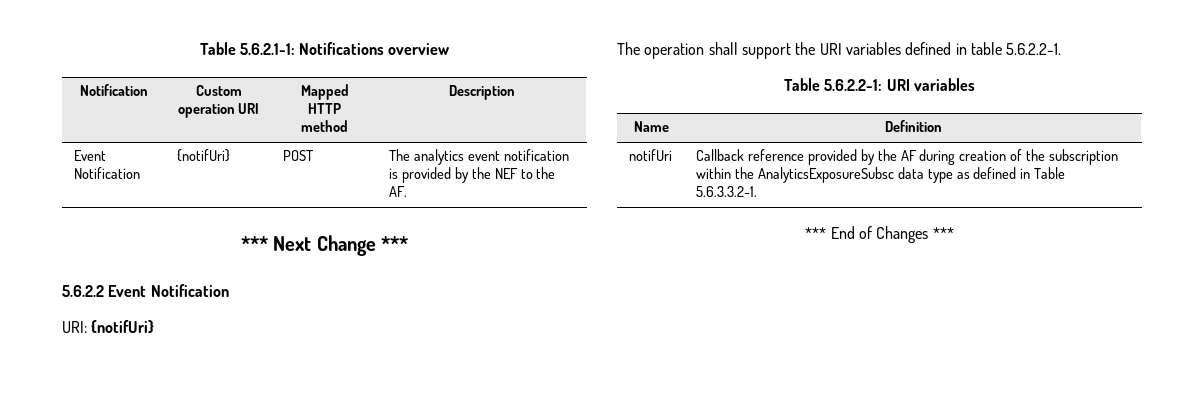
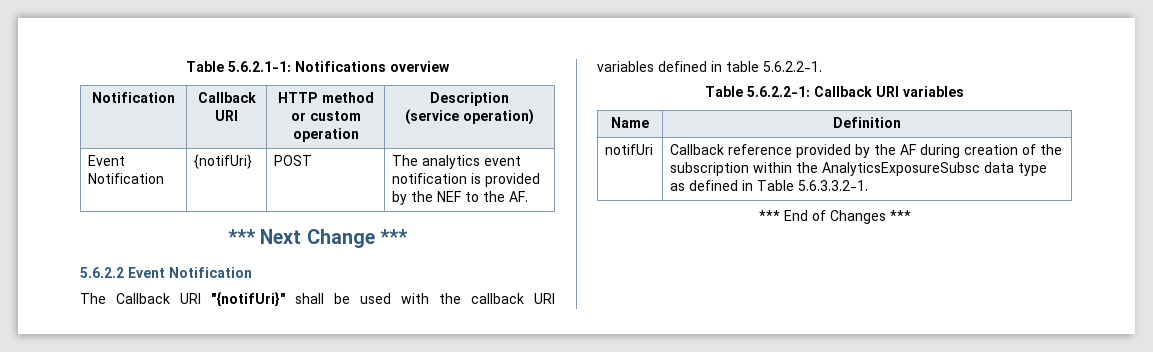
- Notification | Custom operation URI | Mapped HTTP method | Description
+ Notification | Callback URI | HTTP method or custom operation | Description
+ (service operation)
- URI: {notifUri}
- The operation shall support the URI variables defined in table 5.6.2.2-1.
+ The Callback URI "{notifUri}" shall be used with the callback URI variables defined in table 5.6.2.2-1.
- Table 5.6.2.2-1: URI variables
+ Table 5.6.2.2-1: Callback URI variables

